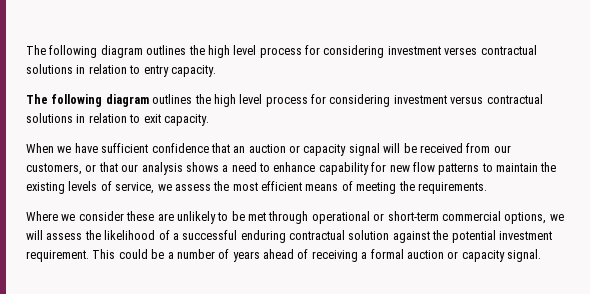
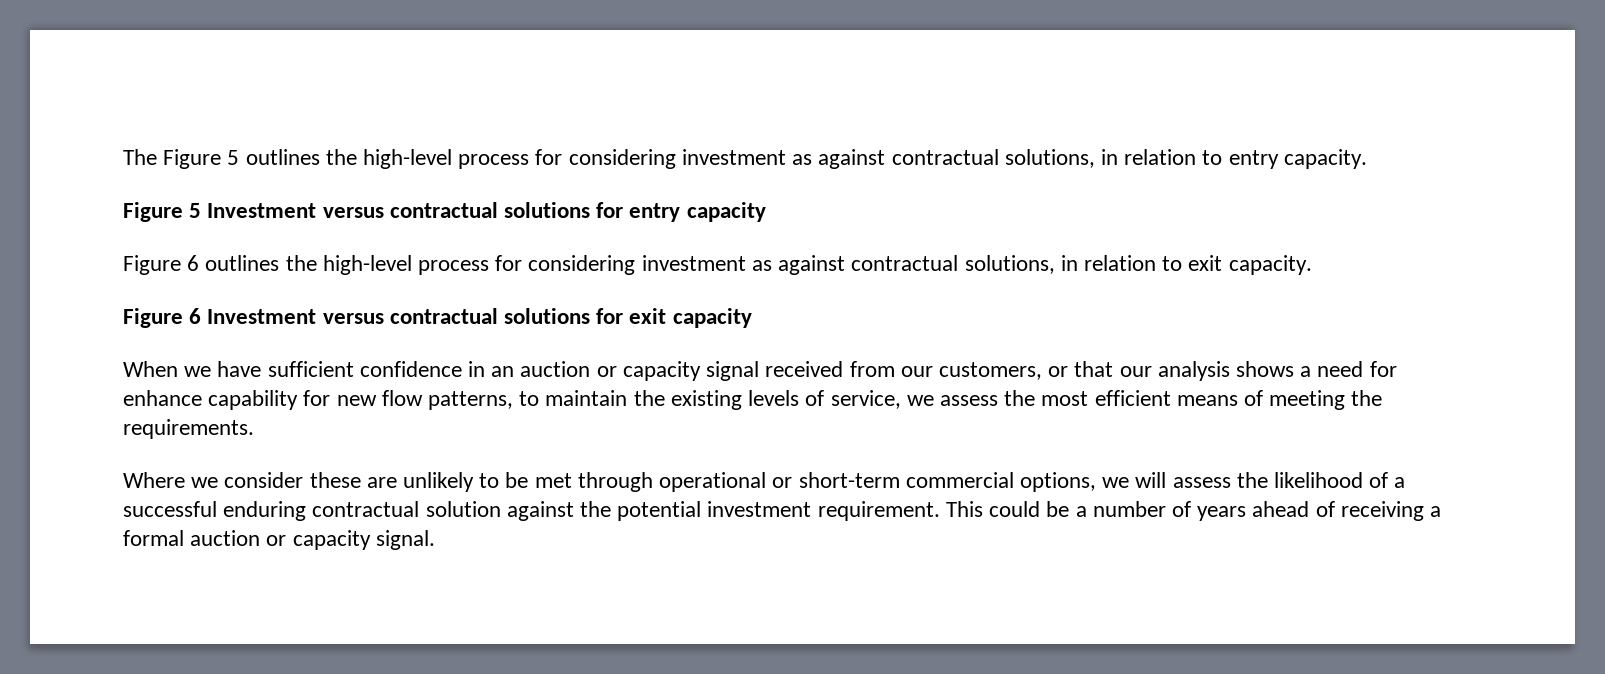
- The following diagram outlines the high level process for considering investment verses contractual solutions in relation to entry capacity.
+ The Figure 5 outlines the high-level process for considering investment as against contractual solutions, in relation to entry capacity.
- The following diagram outlines the high level process for considering investment versus contractual solutions in relation to exit capacity.
+ Figure 5 Investment versus contractual solutions for entry capacity
+ Figure 6 outlines the high-level process for considering investment as against contractual solutions, in relation to exit capacity.
+ Figure 6 Investment versus contractual solutions for exit capacity
- When we have sufficient confidence that an auction or capacity signal will be received from our customers, or that our analysis shows a need to enhance capability for new flow patterns to maintain the existing levels of service, we assess the most efficient means of meeting the requirements.
+ When we have sufficient confidence in an auction or capacity signal received from our customers, or that our analysis shows a need for enhance capability for new flow patterns, to maintain the existing levels of service, we assess the most efficient means of meeting the requirements.

